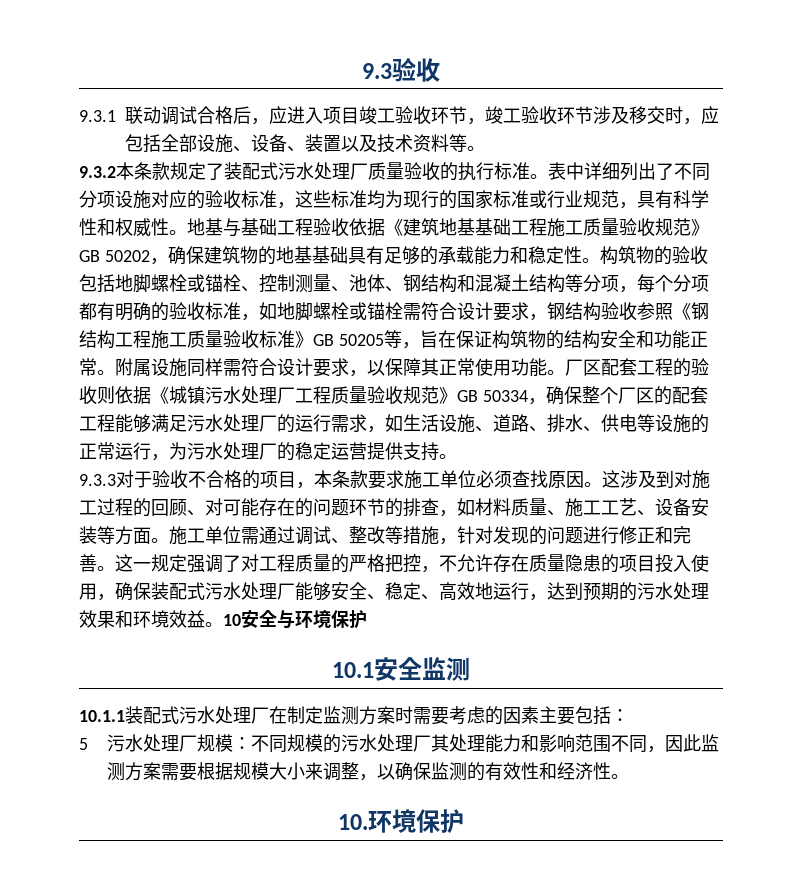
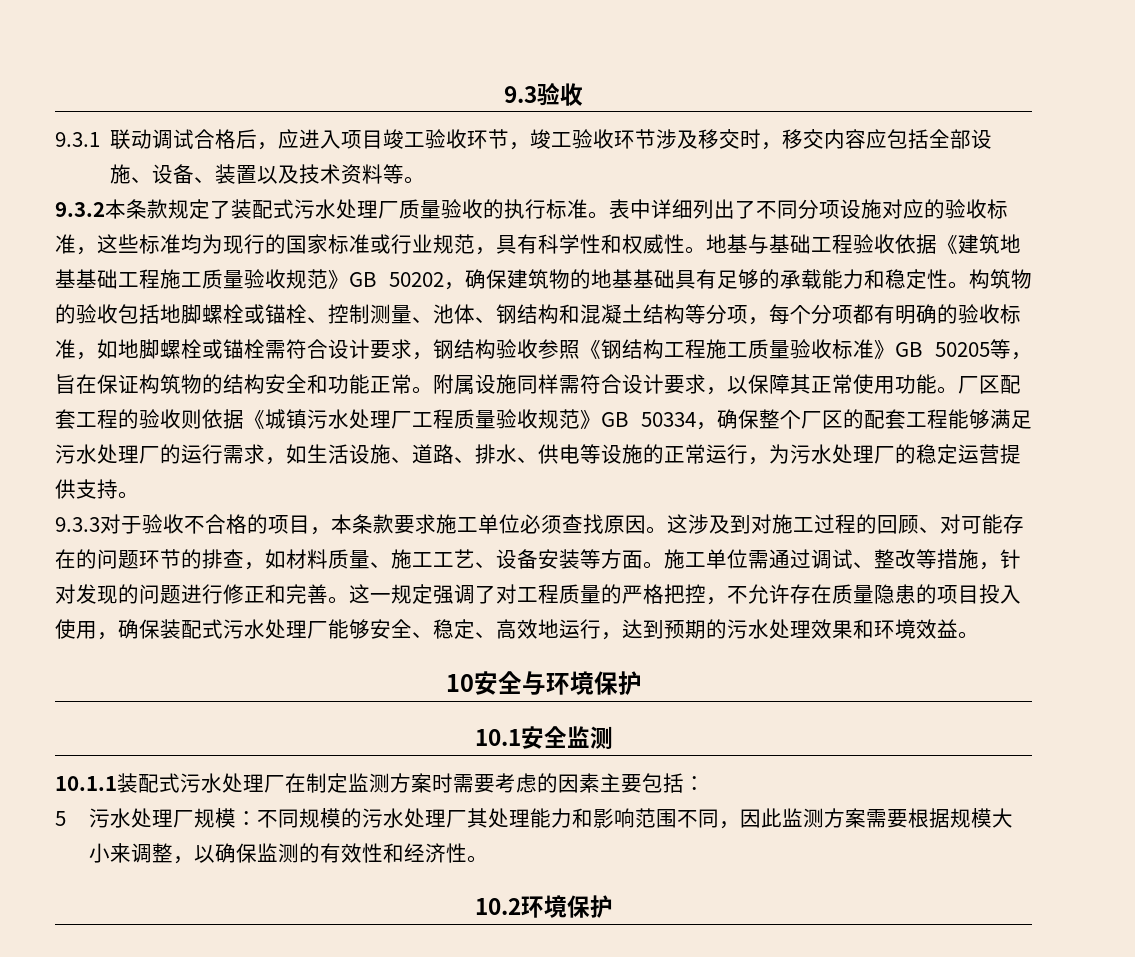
- 9.3.1联动调试合格后，应进入项目竣工验收环节，竣工验收环节涉及移交时，应包括全部设施、设备、装置以及技术资料等。
+ 9.3.1联动调试合格后，应进入项目竣工验收环节，竣工验收环节涉及移交时，移交内容应包括全部设施、设备、装置以及技术资料等。
- 这一规定强调了对工程质量的严格把控，不允许存在质量隐患的项目投入使用，确保装配式污水处理厂能够安全、稳定、高效地运行，达到预期的污水处理效果和环境效益。10安全与环境保护
+ 这一规定强调了对工程质量的严格把控，不允许存在质量隐患的项目投入使用，确保装配式污水处理厂能够安全、稳定、高效地运行，达到预期的污水处理效果和环境效益。
+ 10安全与环境保护
- 10.环境保护
+ 10.2环境保护

